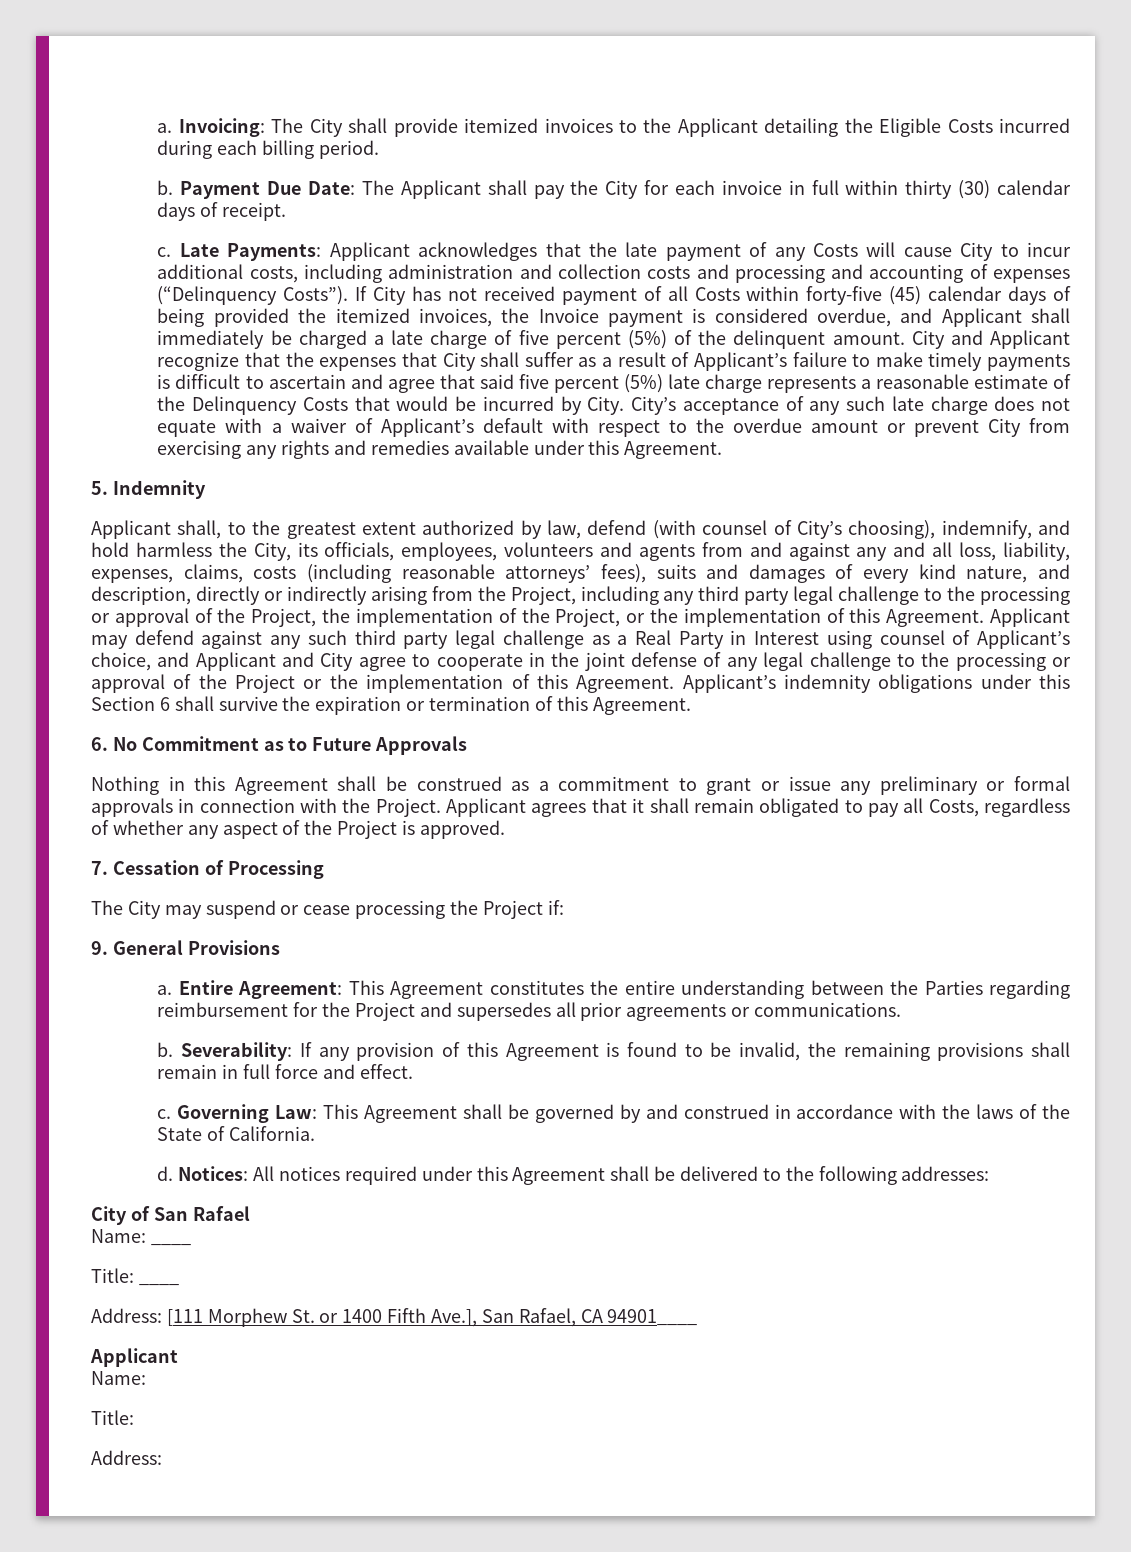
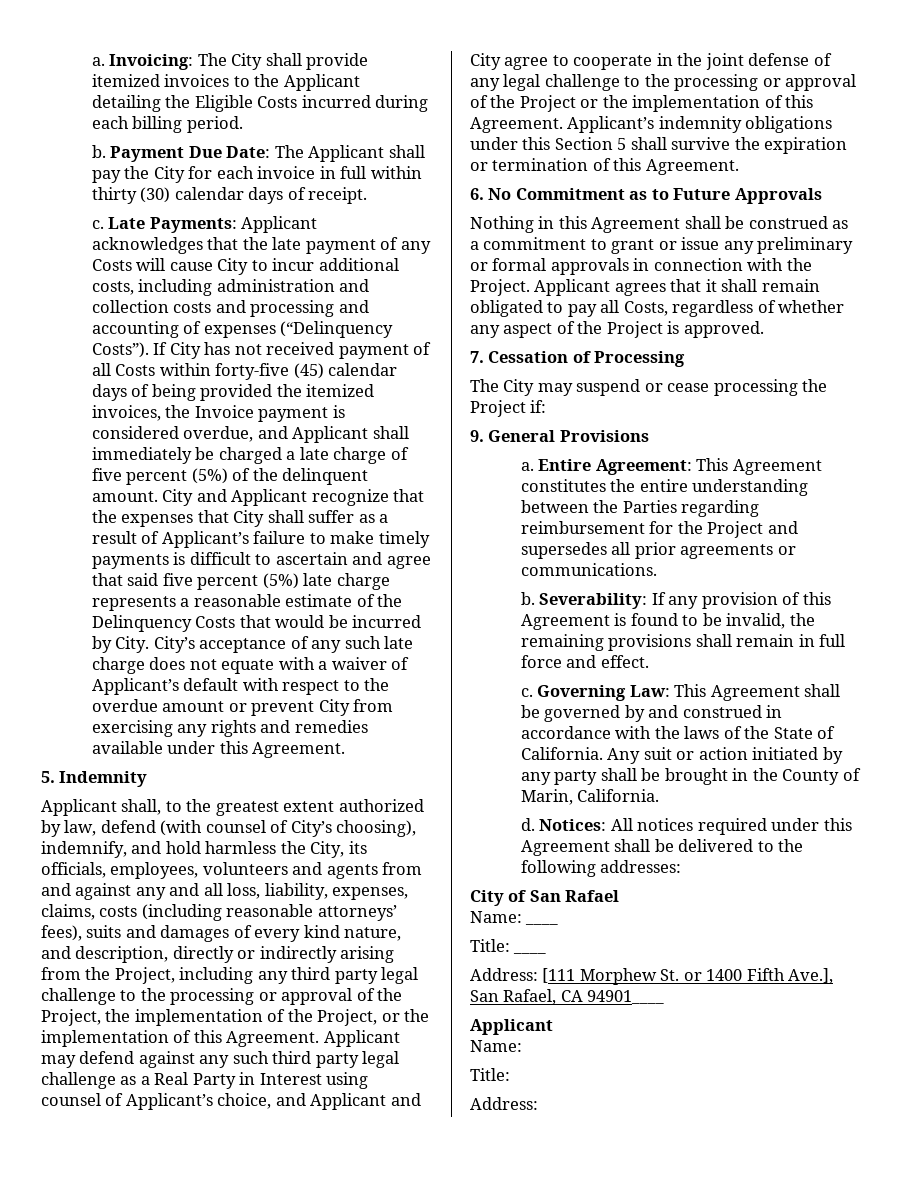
- Applicant’s indemnity obligations under this Section 6 shall survive the expiration or termination of this Agreement.
+ Applicant’s indemnity obligations under this Section 5 shall survive the expiration or termination of this Agreement.
+ Any suit or action initiated by any party shall be brought in the County of Marin, California.

